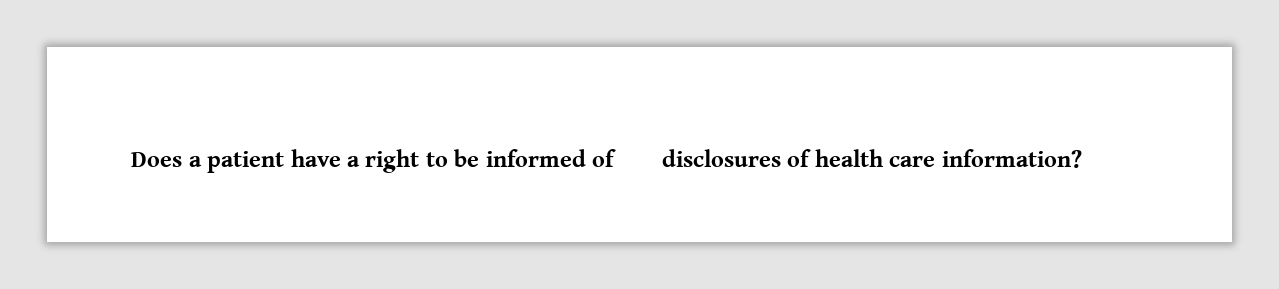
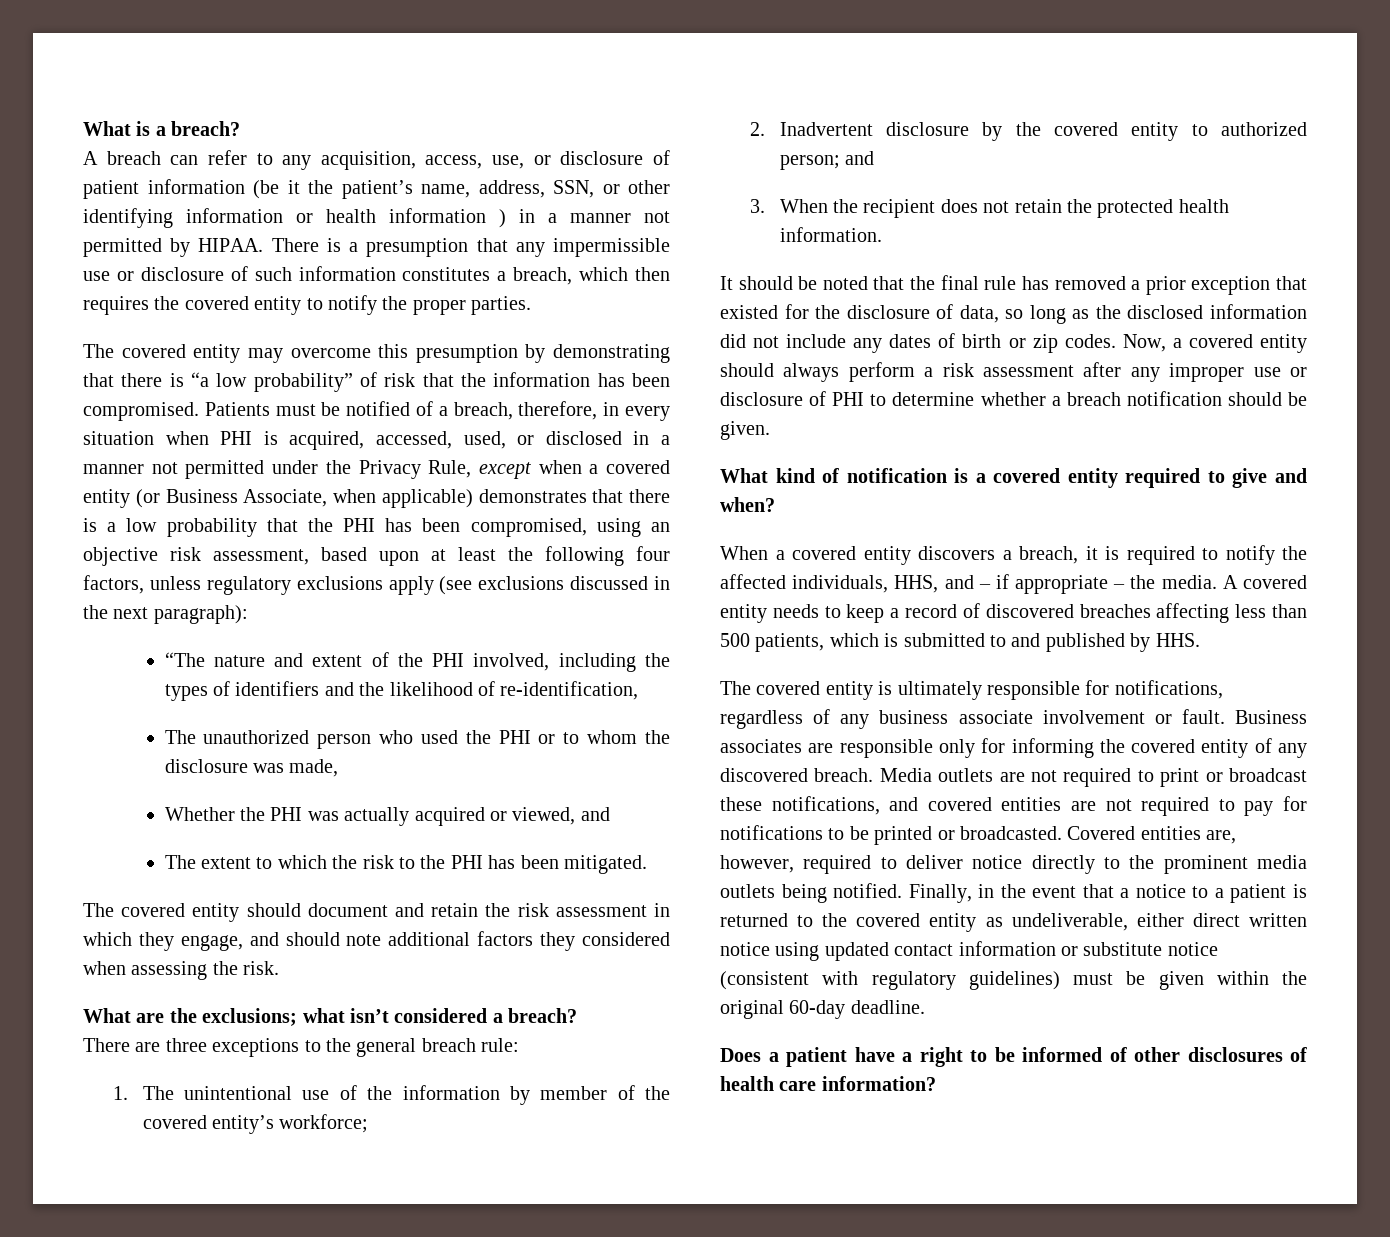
+ What is a breach?
+ A breach can refer to any acquisition, access, use, or disclosure of patient information (be it the patient’s name, address, SSN, or other identifying information or health information ) in a manner not permitted by HIPAA. There is a presumption that any impermissible use or disclosure of such information constitutes a breach, which then requires the covered entity to notify the proper parties.
+ The covered entity may overcome this presumption by demonstrating that there is “a low probability” of risk that the information has been compromised. Patients must be notified of a breach, therefore, in every situation when PHI is acquired, accessed, used, or disclosed in a manner not permitted under the Privacy Rule, except when a covered entity (or Business Associate, when applicable) demonstrates that there is a low probability that the PHI has been compromised, using an objective risk assessment, based upon at least the following four factors, unless regulatory exclusions apply (see exclusions discussed in the next paragraph):
+ “The nature and extent of the PHI involved, including the types of identifiers and the likelihood of re-identification,
+ The unauthorized person who used the PHI or to whom the disclosure was made,
+ Whether the PHI was actually acquired or viewed, and
+ The extent to which the risk to the PHI has been mitigated.
+ The covered entity should document and retain the risk assessment in which they engage, and should note additional factors they considered when assessing the risk.
+ What are the exclusions; what isn’t considered a breach?
+ There are three exceptions to the general breach rule:
+ 1. The unintentional use of the information by member of the covered entity’s workforce;
+ 2. Inadvertent disclosure by the covered entity to authorized person; and
+ 3. When the recipient does not retain the protected health information.
+ It should be noted that the final rule has removed a prior exception that existed for the disclosure of data, so long as the disclosed information did not include any dates of birth or zip codes. Now, a covered entity should always perform a risk assessment after any improper use or disclosure of PHI to determine whether a breach notification should be given.
+ What kind of notification is a covered entity required to give and when?
+ When a covered entity discovers a breach, it is required to notify the affected individuals, HHS, and – if appropriate – the media. A covered entity needs to keep a record of discovered breaches affecting less than 500 patients, which is submitted to and published by HHS.
+ The covered entity is ultimately responsible for notifications, regardless of any business associate involvement or fault. Business associates are responsible only for informing the covered entity of any discovered breach. Media outlets are not required to print or broadcast these notifications, and covered entities are not required to pay for notifications to be printed or broadcasted. Covered entities are, however, required to deliver notice directly to the prominent media outlets being notified. Finally, in the event that a notice to a patient is returned to the covered entity as undeliverable, either direct written notice using updated contact information or substitute notice (consistent with regulatory guidelines) must be given within the original 60-day deadline.
- Does a patient have a right to be informed of disclosures of health care information?
+ Does a patient have a right to be informed of other disclosures of health care information?

